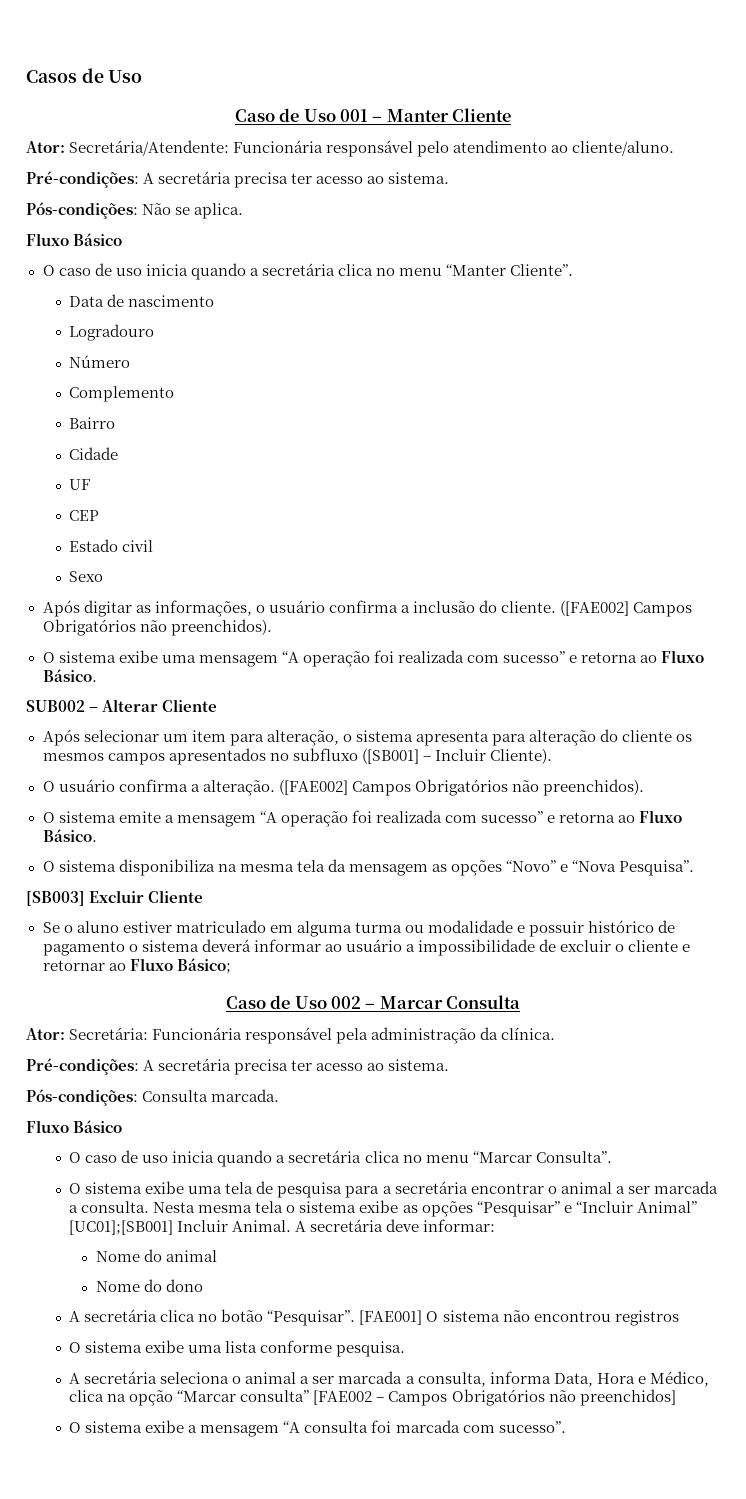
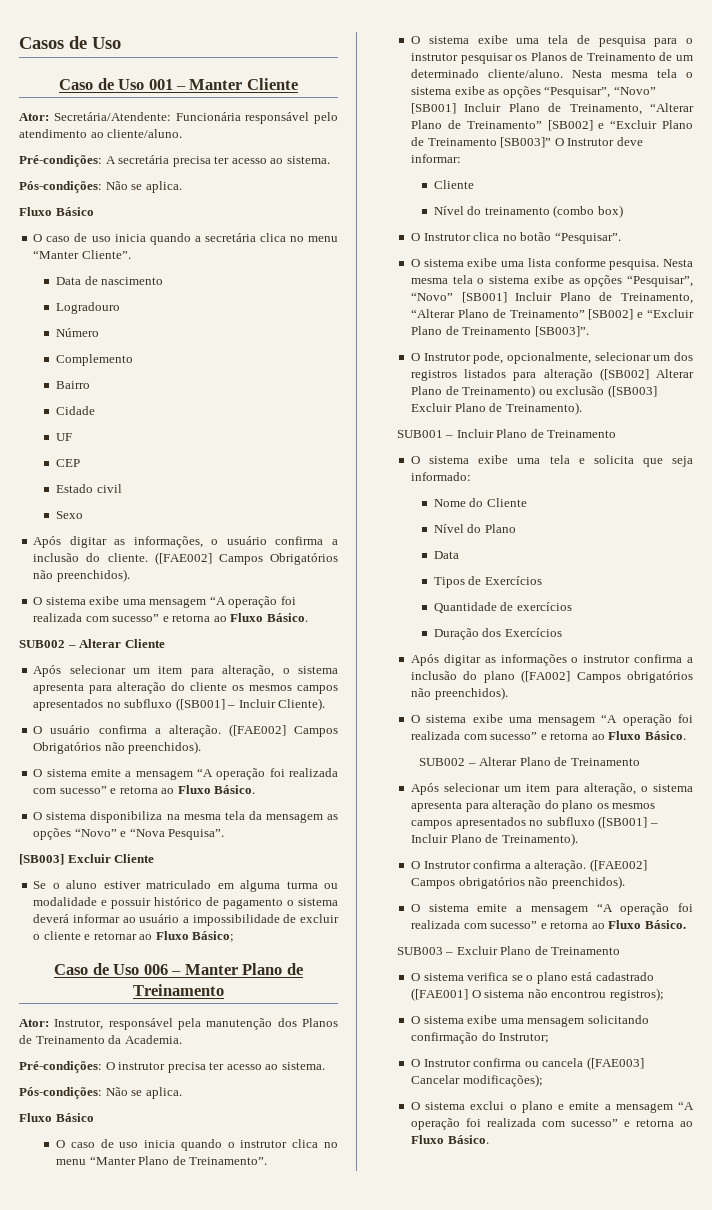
- Caso de Uso 002 – Marcar Consulta
- Ator: Secretária: Funcionária responsável pela administração da clínica.
- Pré-condições: A secretária precisa ter acesso ao sistema.
- Pós-condições: Consulta marcada.
+ Caso de Uso 006 – Manter Plano de Treinamento
+ Ator: Instrutor, responsável pela manutenção dos Planos de Treinamento da Academia.
+ Pré-condições: O instrutor precisa ter acesso ao sistema.
+ Pós-condições: Não se aplica.
  Fluxo Básico
- O caso de uso inicia quando a secretária clica no menu “Marcar Consulta”.
+ O caso de uso inicia quando o instrutor clica no menu “Manter Plano de Treinamento”.
- O sistema exibe uma tela de pesquisa para a secretária encontrar o animal a ser marcada a consulta. Nesta mesma tela o sistema exibe as opções “Pesquisar” e “Incluir Animal” [UC01];[SB001] Incluir Animal. A secretária deve informar:
- Nome do animal
- Nome do dono
- A secretária clica no botão “Pesquisar”. [FAE001] O sistema não encontrou registros
+ O sistema exibe uma tela de pesquisa para o instrutor pesquisar os Planos de Treinamento de um determinado cliente/aluno. Nesta mesma tela o sistema exibe as opções “Pesquisar”, “Novo” [SB001] Incluir Plano de Treinamento, “Alterar Plano de Treinamento” [SB002] e “Excluir Plano de Treinamento [SB003]” O Instrutor deve informar:
+ Cliente
+ Nível do treinamento (combo box)
+ O Instrutor clica no botão “Pesquisar”.
- O sistema exibe uma lista conforme pesquisa.
- A secretária seleciona o animal a ser marcada a consulta, informa Data, Hora e Médico, clica na opção “Marcar consulta” [FAE002 – Campos Obrigatórios não preenchidos]
- O sistema exibe a mensagem “A consulta foi marcada com sucesso”.
+ O sistema exibe uma lista conforme pesquisa. Nesta mesma tela o sistema exibe as opções “Pesquisar”, “Novo” [SB001] Incluir Plano de Treinamento, “Alterar Plano de Treinamento” [SB002] e “Excluir Plano de Treinamento [SB003]”.
+ O Instrutor pode, opcionalmente, selecionar um dos registros listados para alteração ([SB002] Alterar Plano de Treinamento) ou exclusão ([SB003] Excluir Plano de Treinamento).
+ SUB001 – Incluir Plano de Treinamento
+ O sistema exibe uma tela e solicita que seja informado:
+ Nome do Cliente
+ Nível do Plano
+ Data
+ Tipos de Exercícios
+ Quantidade de exercícios
+ Duração dos Exercícios
+ Após digitar as informações o instrutor confirma a inclusão do plano ([FA002] Campos obrigatórios não preenchidos).
+ O sistema exibe uma mensagem “A operação foi realizada com sucesso” e retorna ao Fluxo Básico.
+ SUB002 – Alterar Plano de Treinamento
+ Após selecionar um item para alteração, o sistema apresenta para alteração do plano os mesmos campos apresentados no subfluxo ([SB001] – Incluir Plano de Treinamento).
+ O Instrutor confirma a alteração. ([FAE002] Campos obrigatórios não preenchidos).
+ O sistema emite a mensagem “A operação foi realizada com sucesso” e retorna ao Fluxo Básico.
+ SUB003 – Excluir Plano de Treinamento
+ O sistema verifica se o plano está cadastrado ([FAE001] O sistema não encontrou registros);
+ O sistema exibe uma mensagem solicitando confirmação do Instrutor;
+ O Instrutor confirma ou cancela ([FAE003] Cancelar modificações);
+ O sistema exclui o plano e emite a mensagem “A operação foi realizada com sucesso” e retorna ao Fluxo Básico.

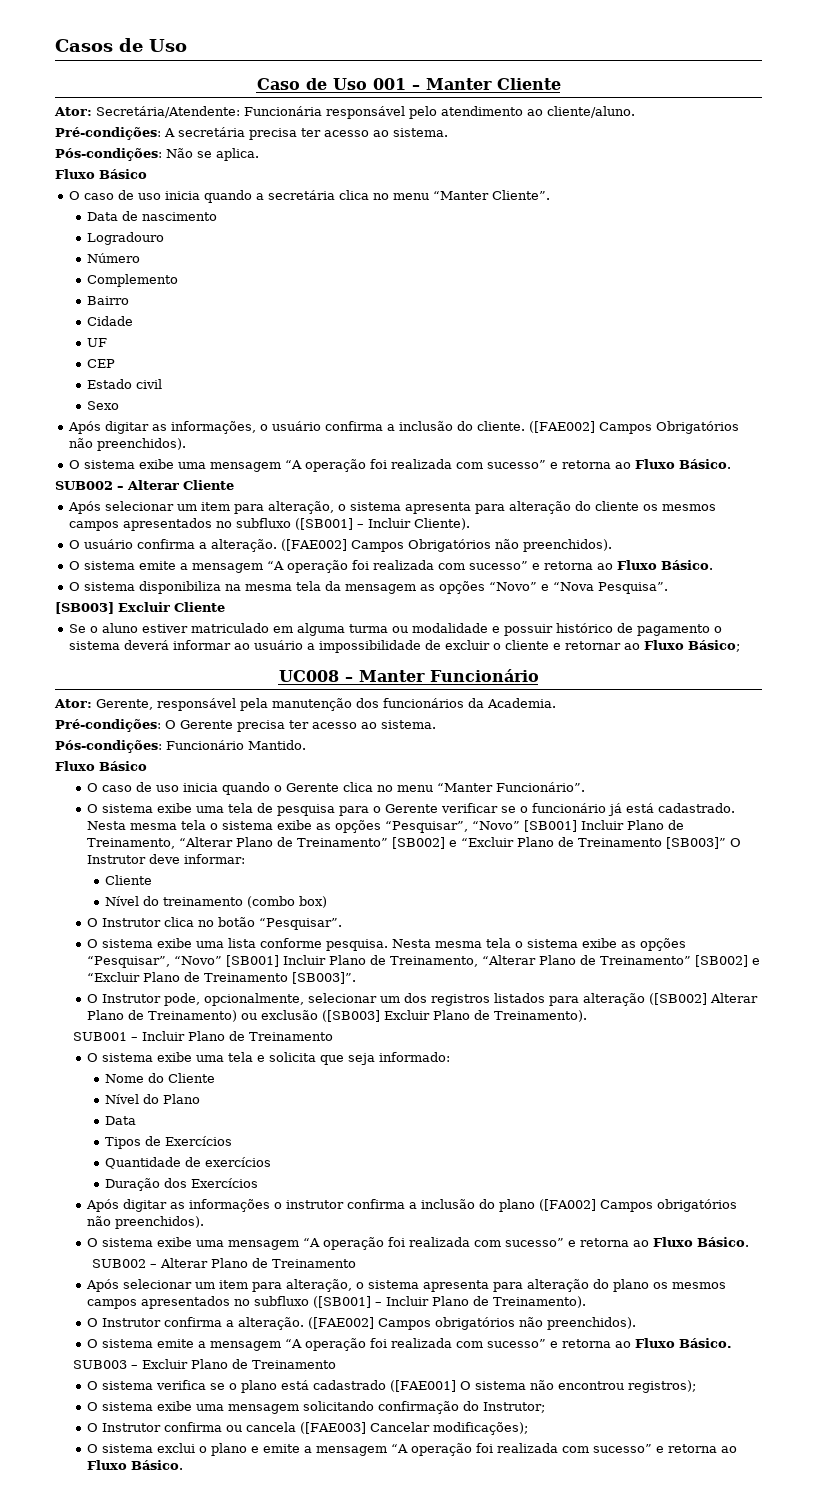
- Caso de Uso 006 – Manter Plano de Treinamento
- Ator: Instrutor, responsável pela manutenção dos Planos de Treinamento da Academia.
+ UC008 – Manter Funcionário
+ Ator: Gerente, responsável pela manutenção dos funcionários da Academia.
- Pré-condições: O instrutor precisa ter acesso ao sistema.
- Pós-condições: Não se aplica.
+ Pré-condições: O Gerente precisa ter acesso ao sistema.
+ Pós-condições: Funcionário Mantido.
- O caso de uso inicia quando o instrutor clica no menu “Manter Plano de Treinamento”.
+ O caso de uso inicia quando o Gerente clica no menu “Manter Funcionário”.
- O sistema exibe uma tela de pesquisa para o instrutor pesquisar os Planos de Treinamento de um determinado cliente/aluno.
+ O sistema exibe uma tela de pesquisa para o Gerente verificar se o funcionário já está cadastrado.

